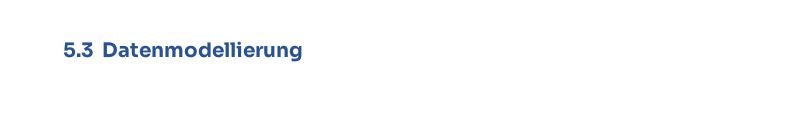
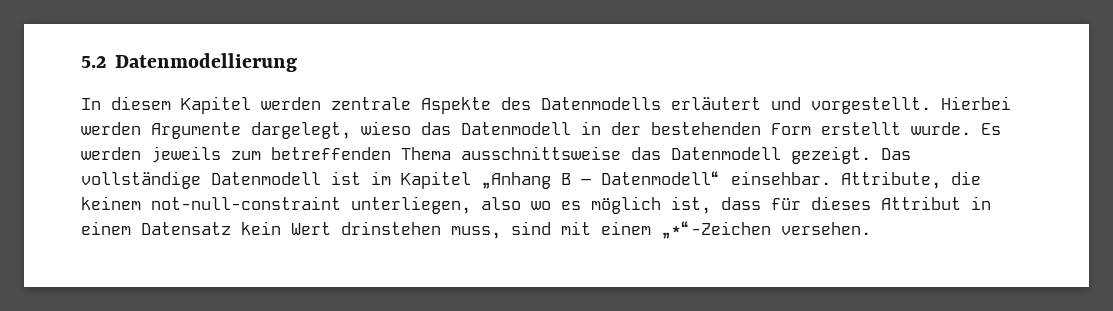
- 5.3 Datenmodellierung
+ 5.2 Datenmodellierung
+ In diesem Kapitel werden zentrale Aspekte des Datenmodells erläutert und vorgestellt. Hierbei werden Argumente dargelegt, wieso das Datenmodell in der bestehenden Form erstellt wurde. Es werden jeweils zum betreffenden Thema ausschnittsweise das Datenmodell gezeigt. Das vollständige Datenmodell ist im Kapitel „Anhang B – Datenmodell“ einsehbar. Attribute, die keinem not-null-constraint unterliegen, also wo es möglich ist, dass für dieses Attribut in einem Datensatz kein Wert drinstehen muss, sind mit einem „*“-Zeichen versehen.

